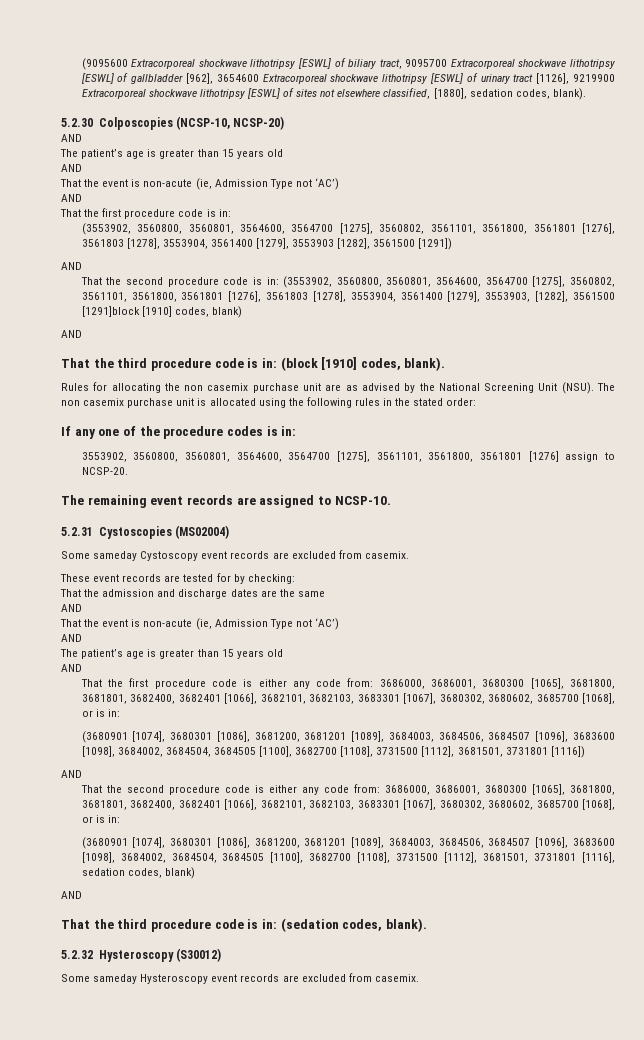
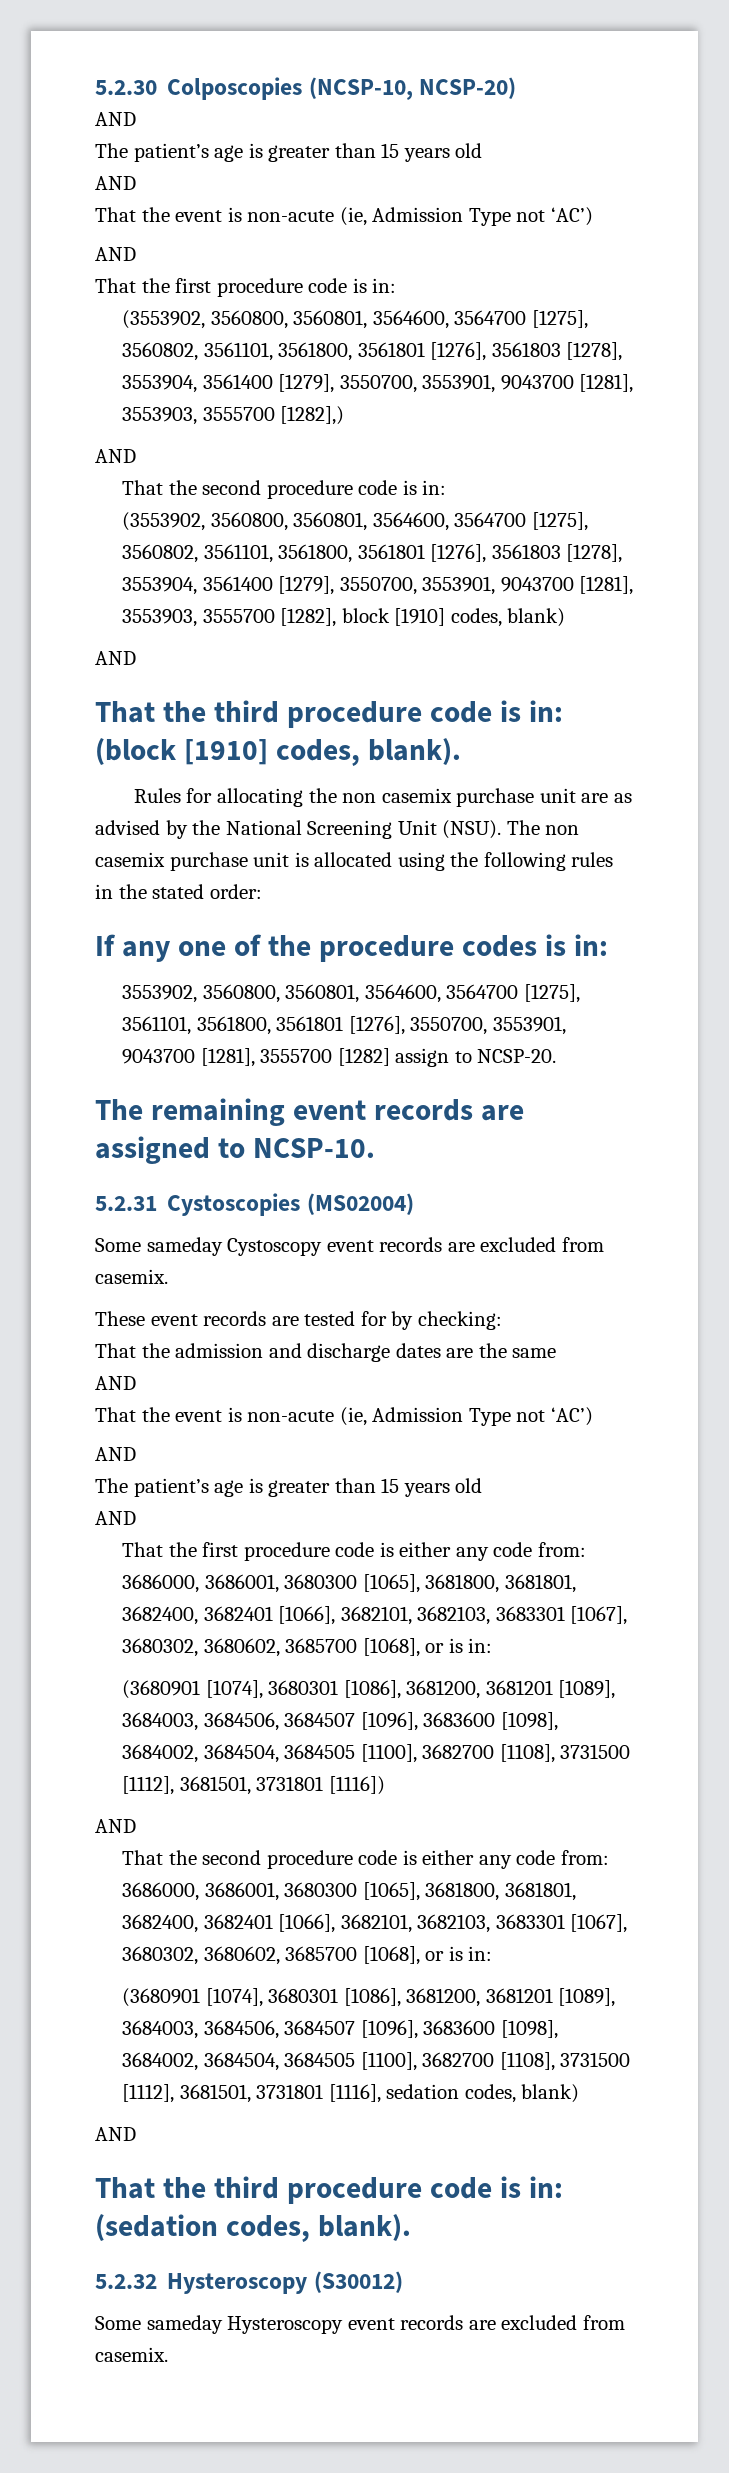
- (9095600 Extracorporeal shockwave lithotripsy [ESWL] of biliary tract, 9095700 Extracorporeal shockwave lithotripsy [ESWL] of gallbladder [962], 3654600 Extracorporeal shockwave lithotripsy [ESWL] of urinary tract [1126], 9219900 Extracorporeal shockwave lithotripsy [ESWL] of sites not elsewhere classified, [1880], sedation codes, blank).
- (3553902, 3560800, 3560801, 3564600, 3564700 [1275], 3560802, 3561101, 3561800, 3561801 [1276], 3561803 [1278], 3553904, 3561400 [1279], 3553903 [1282], 3561500 [1291])
+ (3553902, 3560800, 3560801, 3564600, 3564700 [1275], 3560802, 3561101, 3561800, 3561801 [1276], 3561803 [1278], 3553904, 3561400 [1279], 3550700, 3553901, 9043700 [1281], 3553903, 3555700 [1282],)
- That the second procedure code is in: (3553902, 3560800, 3560801, 3564600, 3564700 [1275], 3560802, 3561101, 3561800, 3561801 [1276], 3561803 [1278], 3553904, 3561400 [1279], 3553903, [1282], 3561500 [1291]block [1910] codes, blank)
+ That the second procedure code is in:
+ (3553902, 3560800, 3560801, 3564600, 3564700 [1275], 3560802, 3561101, 3561800, 3561801 [1276], 3561803 [1278], 3553904, 3561400 [1279], 3550700, 3553901, 9043700 [1281], 3553903, 3555700 [1282], block [1910] codes, blank)
- 3553902, 3560800, 3560801, 3564600, 3564700 [1275], 3561101, 3561800, 3561801 [1276] assign to NCSP-20.
+ 3553902, 3560800, 3560801, 3564600, 3564700 [1275], 3561101, 3561800, 3561801 [1276], 3550700, 3553901, 9043700 [1281], 3555700 [1282] assign to NCSP-20.

